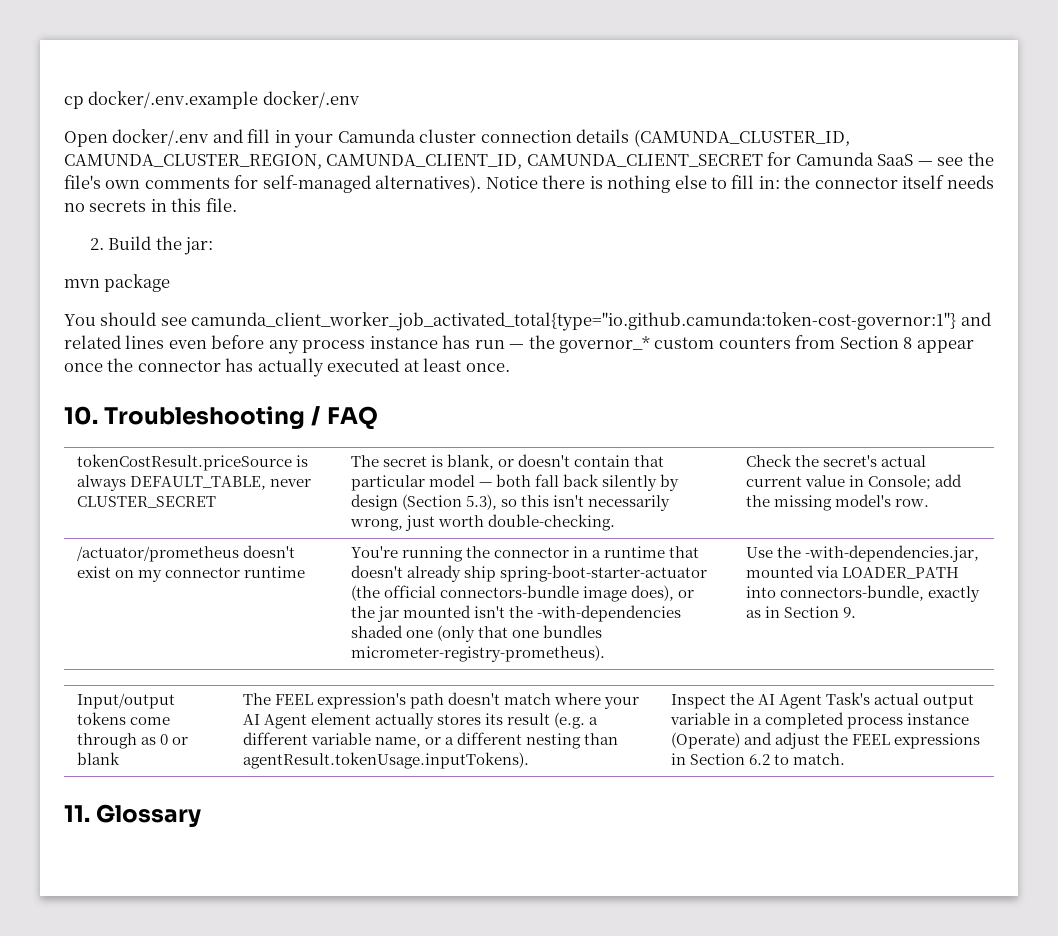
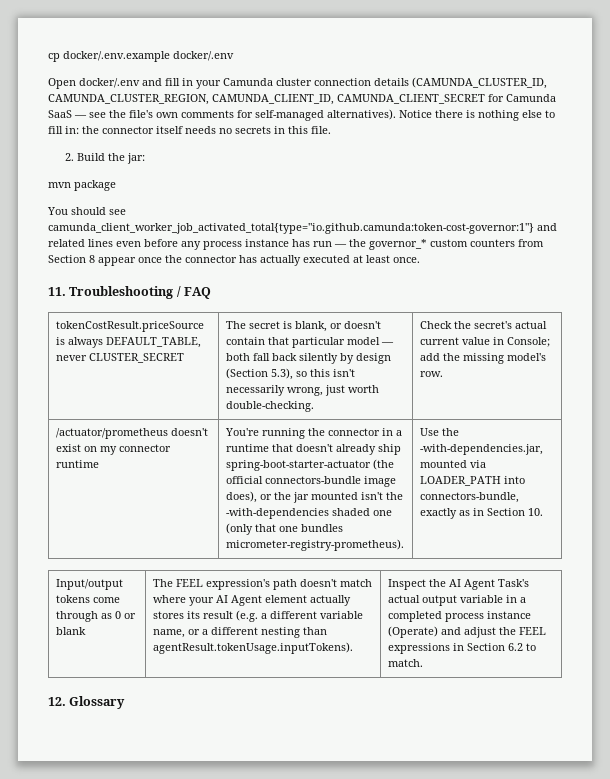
- 10. Troubleshooting / FAQ
+ 11. Troubleshooting / FAQ
- Use the -with-dependencies.jar, mounted via LOADER_PATH into connectors-bundle, exactly as in Section 9.
+ Use the -with-dependencies.jar, mounted via LOADER_PATH into connectors-bundle, exactly as in Section 10.
- 11. Glossary
+ 12. Glossary

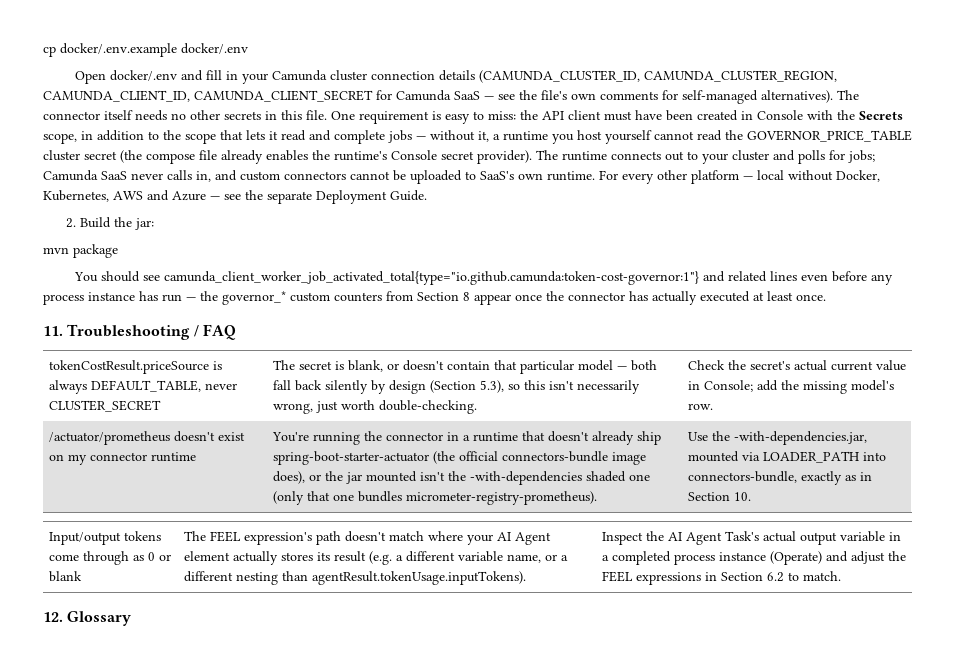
- Notice there is nothing else to fill in: the connector itself needs no secrets in this file.
+ The connector itself needs no other secrets in this file. One requirement is easy to miss: the API client must have been created in Console with the Secrets scope, in addition to the scope that lets it read and complete jobs — without it, a runtime you host yourself cannot read the GOVERNOR_PRICE_TABLE cluster secret (the compose file already enables the runtime's Console secret provider). The runtime connects out to your cluster and polls for jobs; Camunda SaaS never calls in, and custom connectors cannot be uploaded to SaaS's own runtime. For every other platform — local without Docker, Kubernetes, AWS and Azure — see the separate Deployment Guide.

